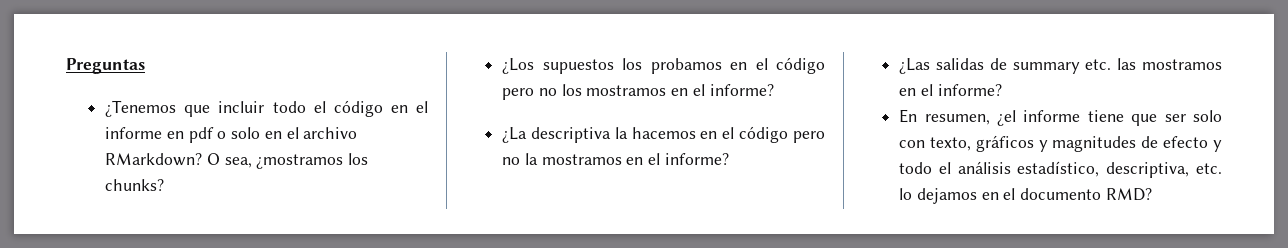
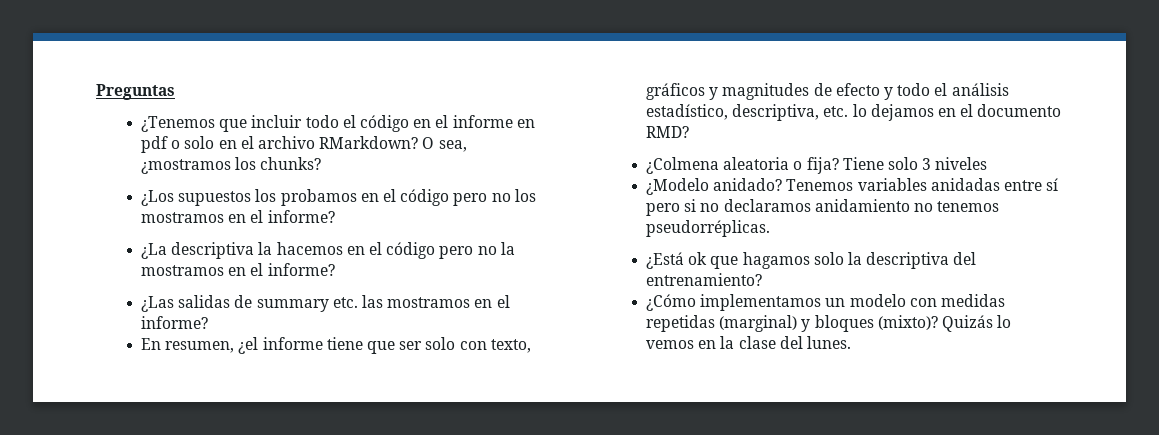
+ ¿Colmena aleatoria o fija? Tiene solo 3 niveles
+ ¿Modelo anidado? Tenemos variables anidadas entre sí pero si no declaramos anidamiento no tenemos pseudorréplicas.
+ ¿Está ok que hagamos solo la descriptiva del entrenamiento?
+ ¿Cómo implementamos un modelo con medidas repetidas (marginal) y bloques (mixto)? Quizás lo vemos en la clase del lunes.

